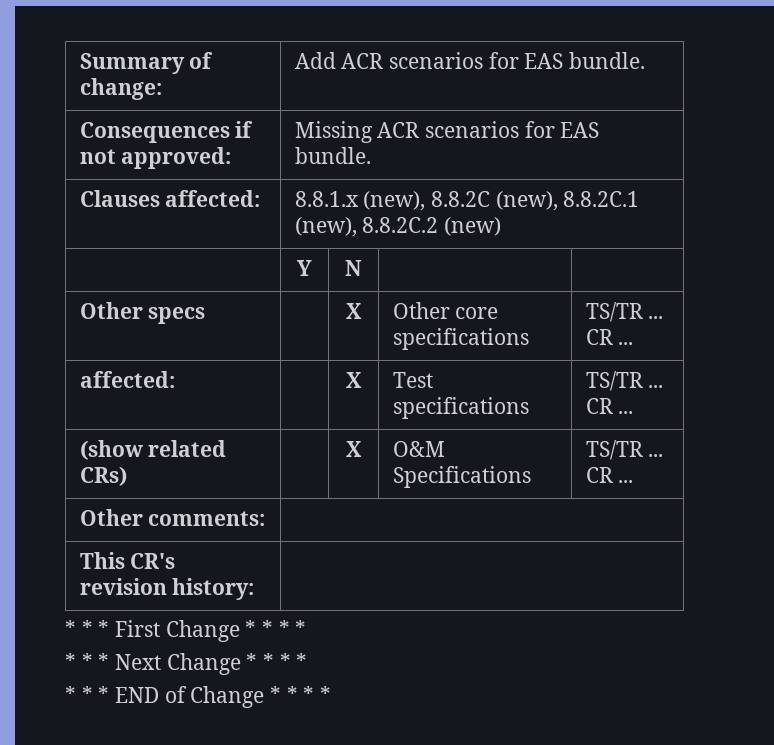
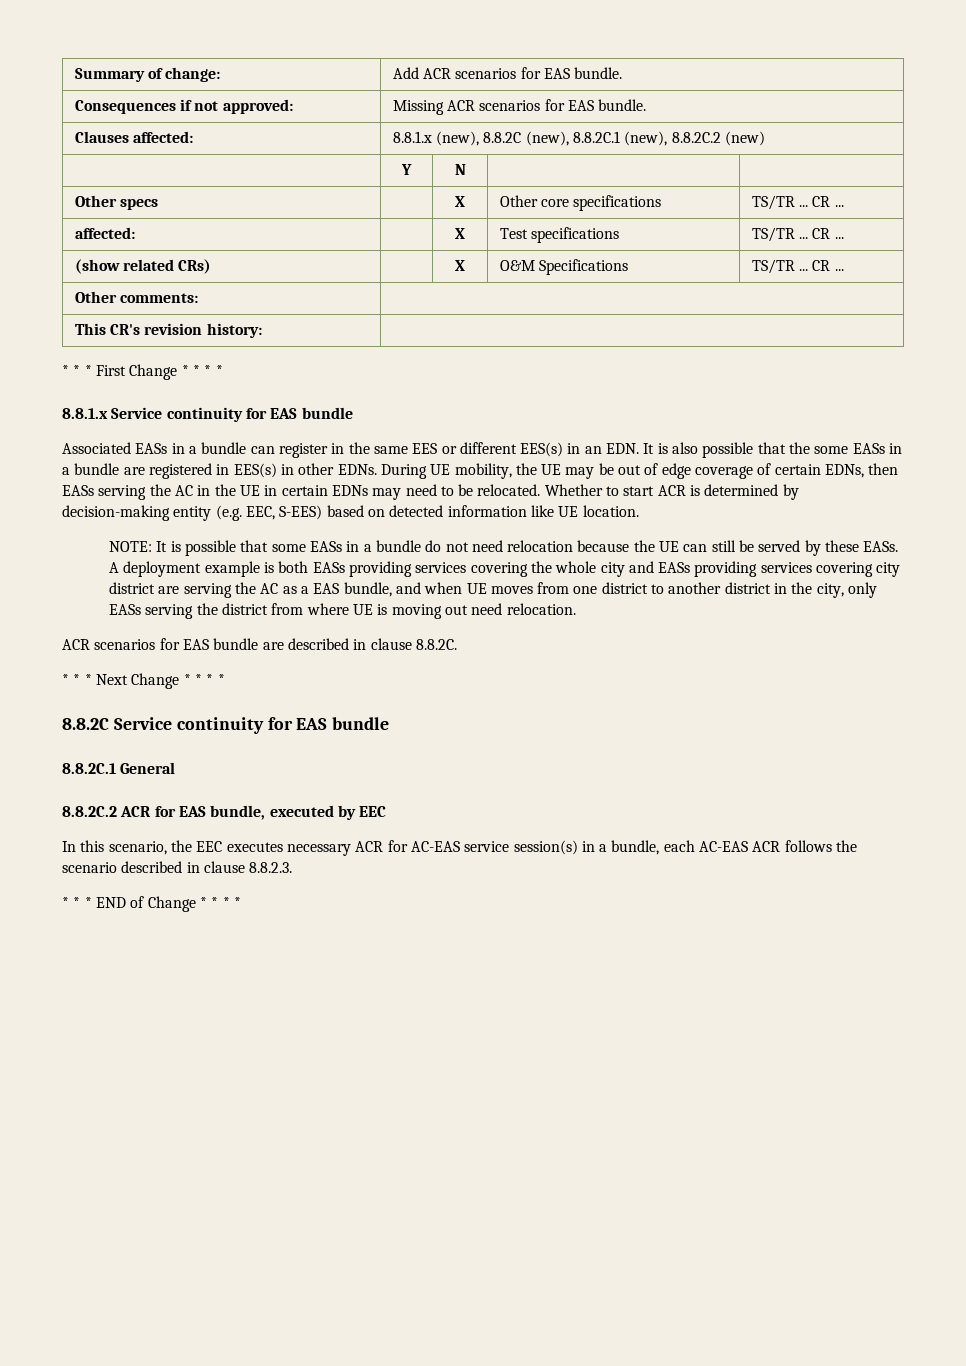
+ 8.8.1.x Service continuity for EAS bundle
+ Associated EASs in a bundle can register in the same EES or different EES(s) in an EDN. It is also possible that the some EASs in a bundle are registered in EES(s) in other EDNs. During UE mobility, the UE may be out of edge coverage of certain EDNs, then EASs serving the AC in the UE in certain EDNs may need to be relocated. Whether to start ACR is determined by decision-making entity (e.g. EEC, S-EES) based on detected information like UE location.
+ NOTE: It is possible that some EASs in a bundle do not need relocation because the UE can still be served by these EASs. A deployment example is both EASs providing services covering the whole city and EASs providing services covering city district are serving the AC as a EAS bundle, and when UE moves from one district to another district in the city, only EASs serving the district from where UE is moving out need relocation.
+ ACR scenarios for EAS bundle are described in clause 8.8.2C.
+ 8.8.2C Service continuity for EAS bundle
+ 8.8.2C.1 General
+ 8.8.2C.2 ACR for EAS bundle, executed by EEC
+ In this scenario, the EEC executes necessary ACR for AC-EAS service session(s) in a bundle, each AC-EAS ACR follows the scenario described in clause 8.8.2.3.

